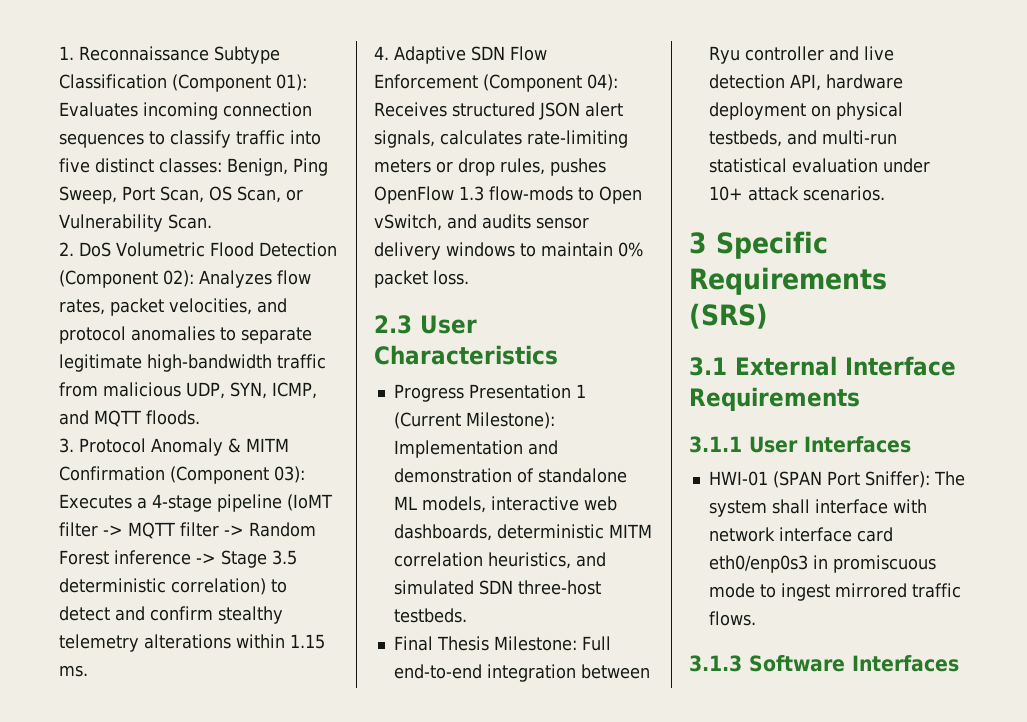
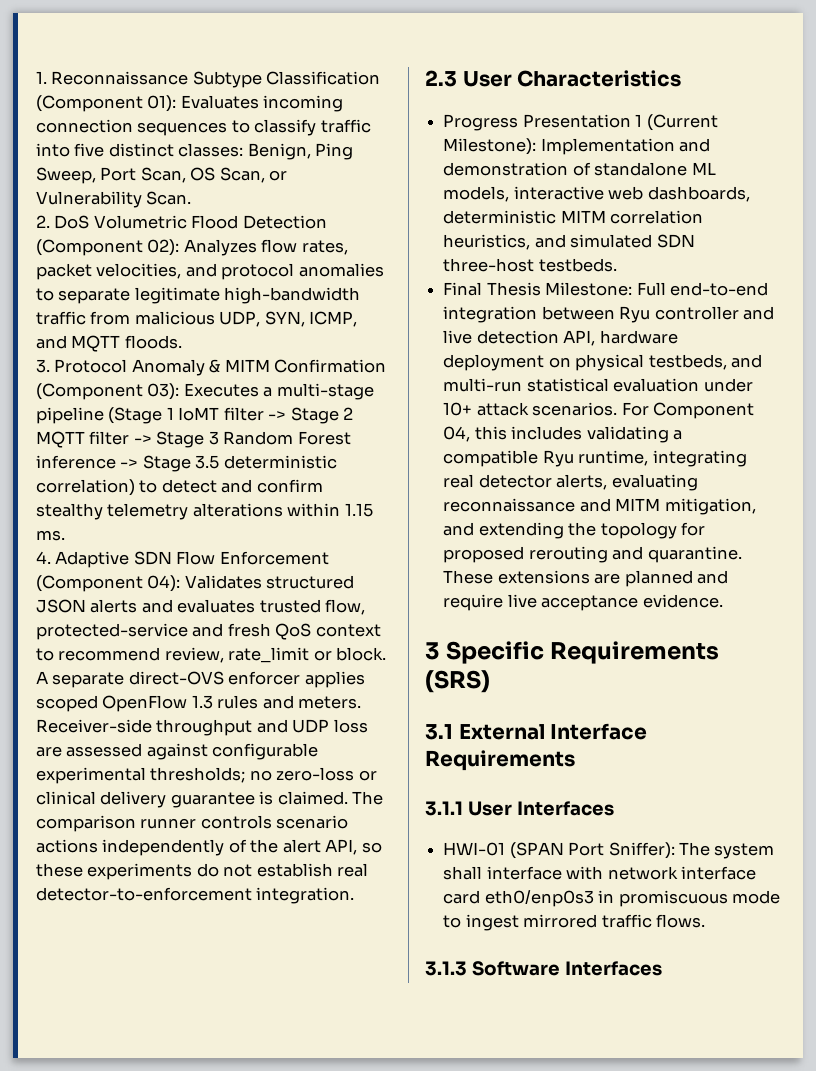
- 3. Protocol Anomaly & MITM Confirmation (Component 03): Executes a 4-stage pipeline (IoMT filter -> MQTT filter -> Random Forest inference -> Stage 3.5 deterministic correlation) to detect and confirm stealthy telemetry alterations within 1.15 ms.
+ 3. Protocol Anomaly & MITM Confirmation (Component 03): Executes a multi-stage pipeline (Stage 1 IoMT filter -> Stage 2 MQTT filter -> Stage 3 Random Forest inference -> Stage 3.5 deterministic correlation) to detect and confirm stealthy telemetry alterations within 1.15 ms.
- 4. Adaptive SDN Flow Enforcement (Component 04): Receives structured JSON alert signals, calculates rate-limiting meters or drop rules, pushes OpenFlow 1.3 flow-mods to Open vSwitch, and audits sensor delivery windows to maintain 0% packet loss.
+ 4. Adaptive SDN Flow Enforcement (Component 04): Validates structured JSON alerts and evaluates trusted flow, protected-service and fresh QoS context to recommend review, rate_limit or block. A separate direct-OVS enforcer applies scoped OpenFlow 1.3 rules and meters. Receiver-side throughput and UDP loss are assessed against configurable experimental thresholds; no zero-loss or clinical delivery guarantee is claimed. The comparison runner controls scenario actions independently of the alert API, so these experiments do not establish real detector-to-enforcement integration.
+ For Component 04, this includes validating a compatible Ryu runtime, integrating real detector alerts, evaluating reconnaissance and MITM mitigation, and extending the topology for proposed rerouting and quarantine. These extensions are planned and require live acceptance evidence.

